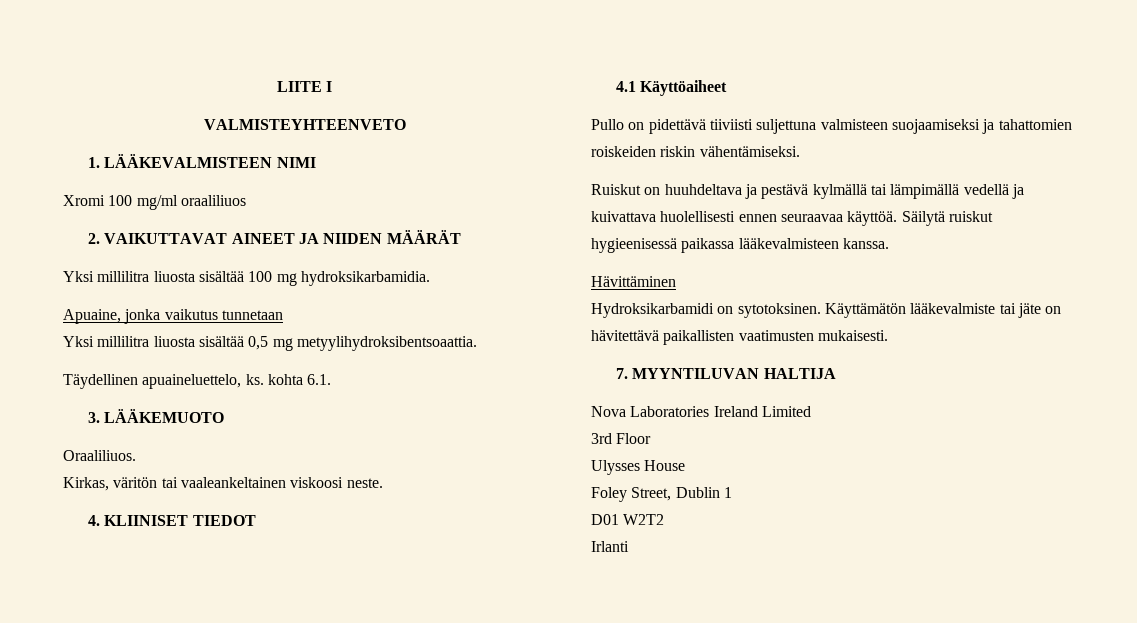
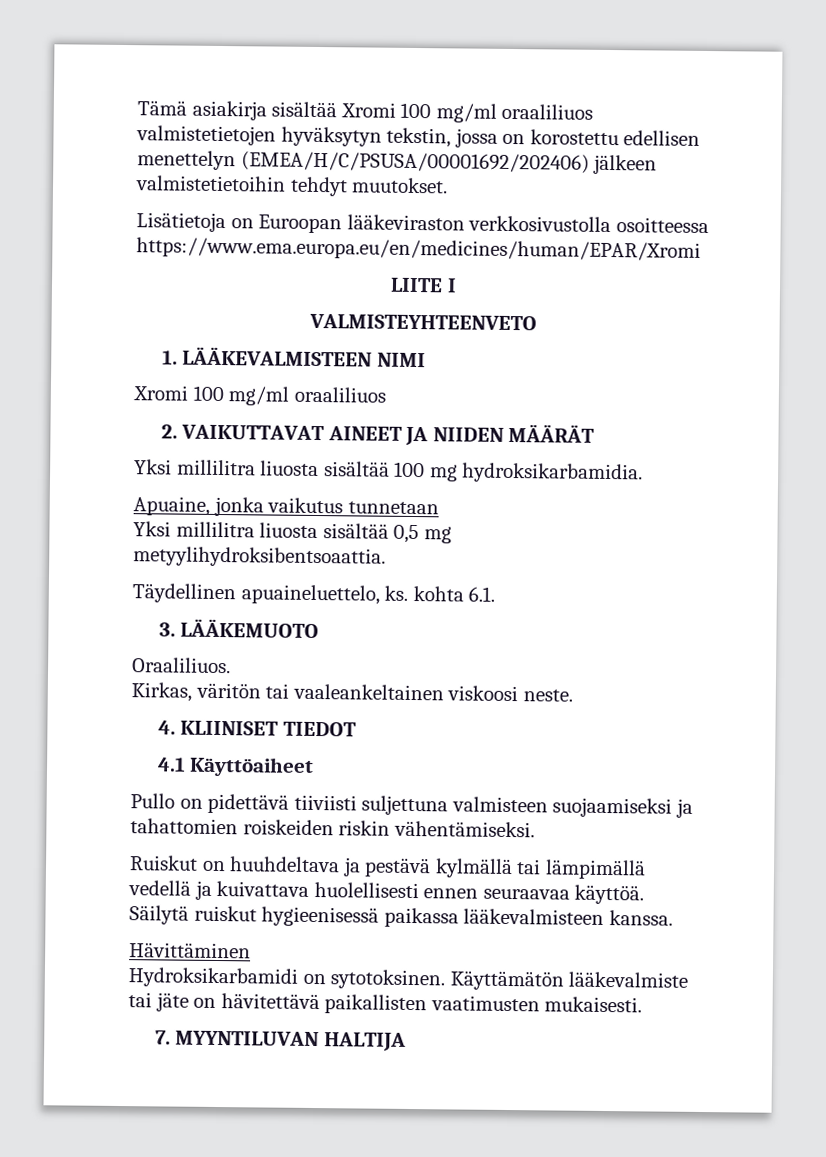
+ Tämä asiakirja sisältää Xromi 100 mg/ml oraaliliuos valmistetietojen hyväksytyn tekstin, jossa on korostettu edellisen menettelyn (EMEA/H/C/PSUSA/00001692/202406) jälkeen valmistetietoihin tehdyt muutokset.
+ Lisätietoja on Euroopan lääkeviraston verkkosivustolla osoitteessa https://www.ema.europa.eu/en/medicines/human/EPAR/Xromi
- Nova Laboratories Ireland Limited
- 3rd Floor
- Ulysses House
- Foley Street, Dublin 1
- D01 W2T2
- Irlanti

